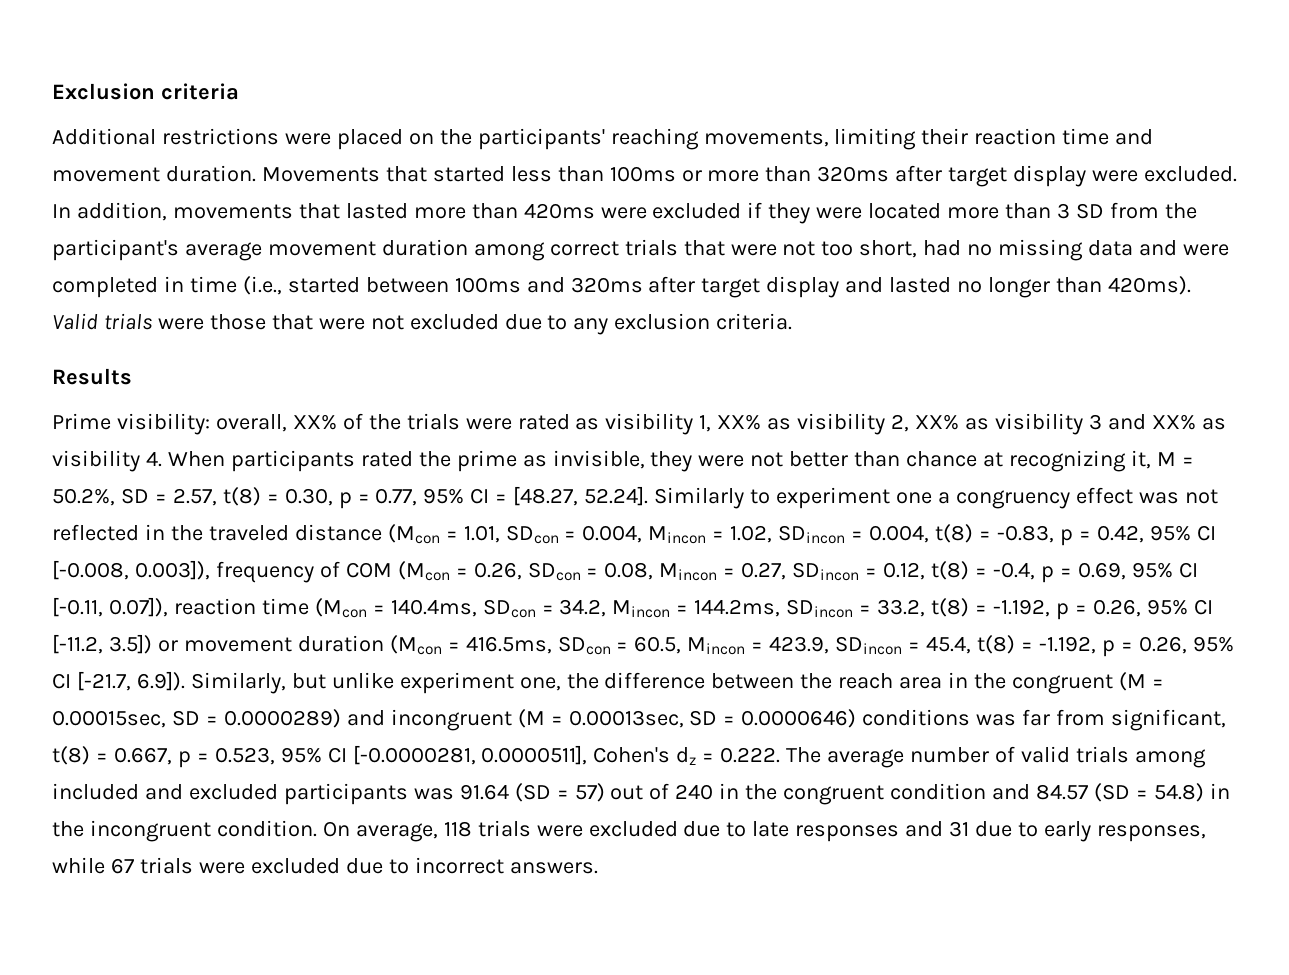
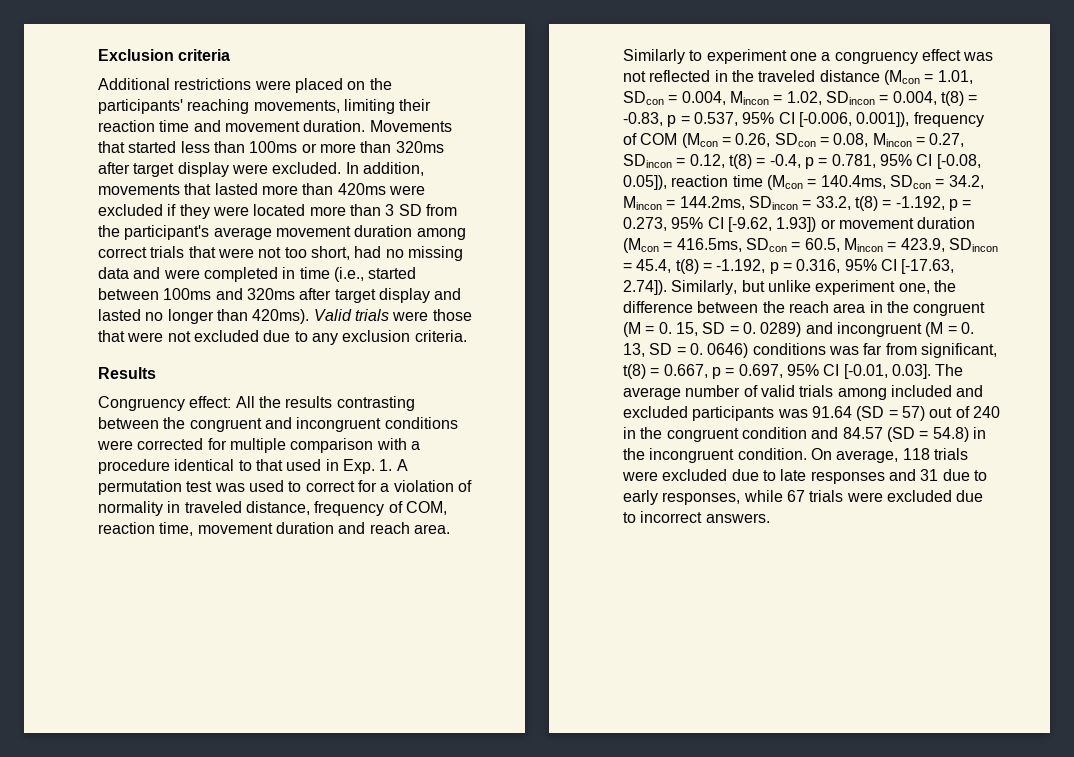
- Prime visibility: overall, XX% of the trials were rated as visibility 1, XX% as visibility 2, XX% as visibility 3 and XX% as visibility 4. When participants rated the prime as invisible, they were not better than chance at recognizing it, M = 50.2%, SD = 2.57, t(8) = 0.30, p = 0.77, 95% CI = [48.27, 52.24]. Similarly to experiment one a congruency effect was not reflected in the traveled distance (Mcon = 1.01, SDcon = 0.004, Mincon = 1.02, SDincon = 0.004, t(8) = -0.83, p = 0.42, 95% CI [-0.008, 0.003]), frequency of COM (Mcon = 0.26, SDcon = 0.08, Mincon = 0.27, SDincon = 0.12, t(8) = -0.4, p = 0.69, 95% CI [-0.11, 0.07]), reaction time (Mcon = 140.4ms, SDcon = 34.2, Mincon = 144.2ms, SDincon = 33.2, t(8) = -1.192, p = 0.26, 95% CI [-11.2, 3.5]) or movement duration (Mcon = 416.5ms, SDcon = 60.5, Mincon = 423.9, SDincon = 45.4, t(8) = -1.192, p = 0.26, 95% CI [-21.7, 6.9]). Similarly, but unlike experiment one, the difference between the reach area in the congruent (M = 0.00015sec, SD = 0.0000289) and incongruent (M = 0.00013sec, SD = 0.0000646) conditions was far from significant, t(8) = 0.667, p = 0.523, 95% CI [-0.0000281, 0.0000511], Cohen's dz = 0.222. The average number of valid trials among included and excluded participants was 91.64 (SD = 57) out of 240 in the congruent condition and 84.57 (SD = 54.8) in the incongruent condition.
+ Congruency effect: All the results contrasting between the congruent and incongruent conditions were corrected for multiple comparison with a procedure identical to that used in Exp. 1. A permutation test was used to correct for a violation of normality in traveled distance, frequency of COM, reaction time, movement duration and reach area. Similarly to experiment one a congruency effect was not reflected in the traveled distance (Mcon = 1.01, SDcon = 0.004, Mincon = 1.02, SDincon = 0.004, t(8) = -0.83, p = 0.537, 95% CI [-0.006, 0.001]), frequency of COM (Mcon = 0.26, SDcon = 0.08, Mincon = 0.27, SDincon = 0.12, t(8) = -0.4, p = 0.781, 95% CI [-0.08, 0.05]), reaction time (Mcon = 140.4ms, SDcon = 34.2, Mincon = 144.2ms, SDincon = 33.2, t(8) = -1.192, p = 0.273, 95% CI [-9.62, 1.93]) or movement duration (Mcon = 416.5ms, SDcon = 60.5, Mincon = 423.9, SDincon = 45.4, t(8) = -1.192, p = 0.316, 95% CI [-17.63, 2.74]). Similarly, but unlike experiment one, the difference between the reach area in the congruent (M = 0. 15, SD = 0. 0289) and incongruent (M = 0. 13, SD = 0. 0646) conditions was far from significant, t(8) = 0.667, p = 0.697, 95% CI [-0.01, 0.03]. The average number of valid trials among included and excluded participants was 91.64 (SD = 57) out of 240 in the congruent condition and 84.57 (SD = 54.8) in the incongruent condition.

